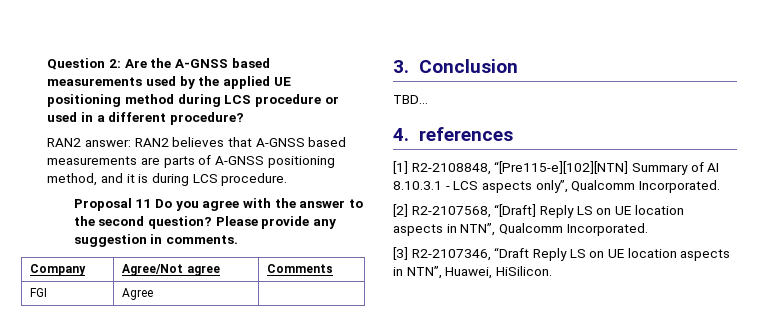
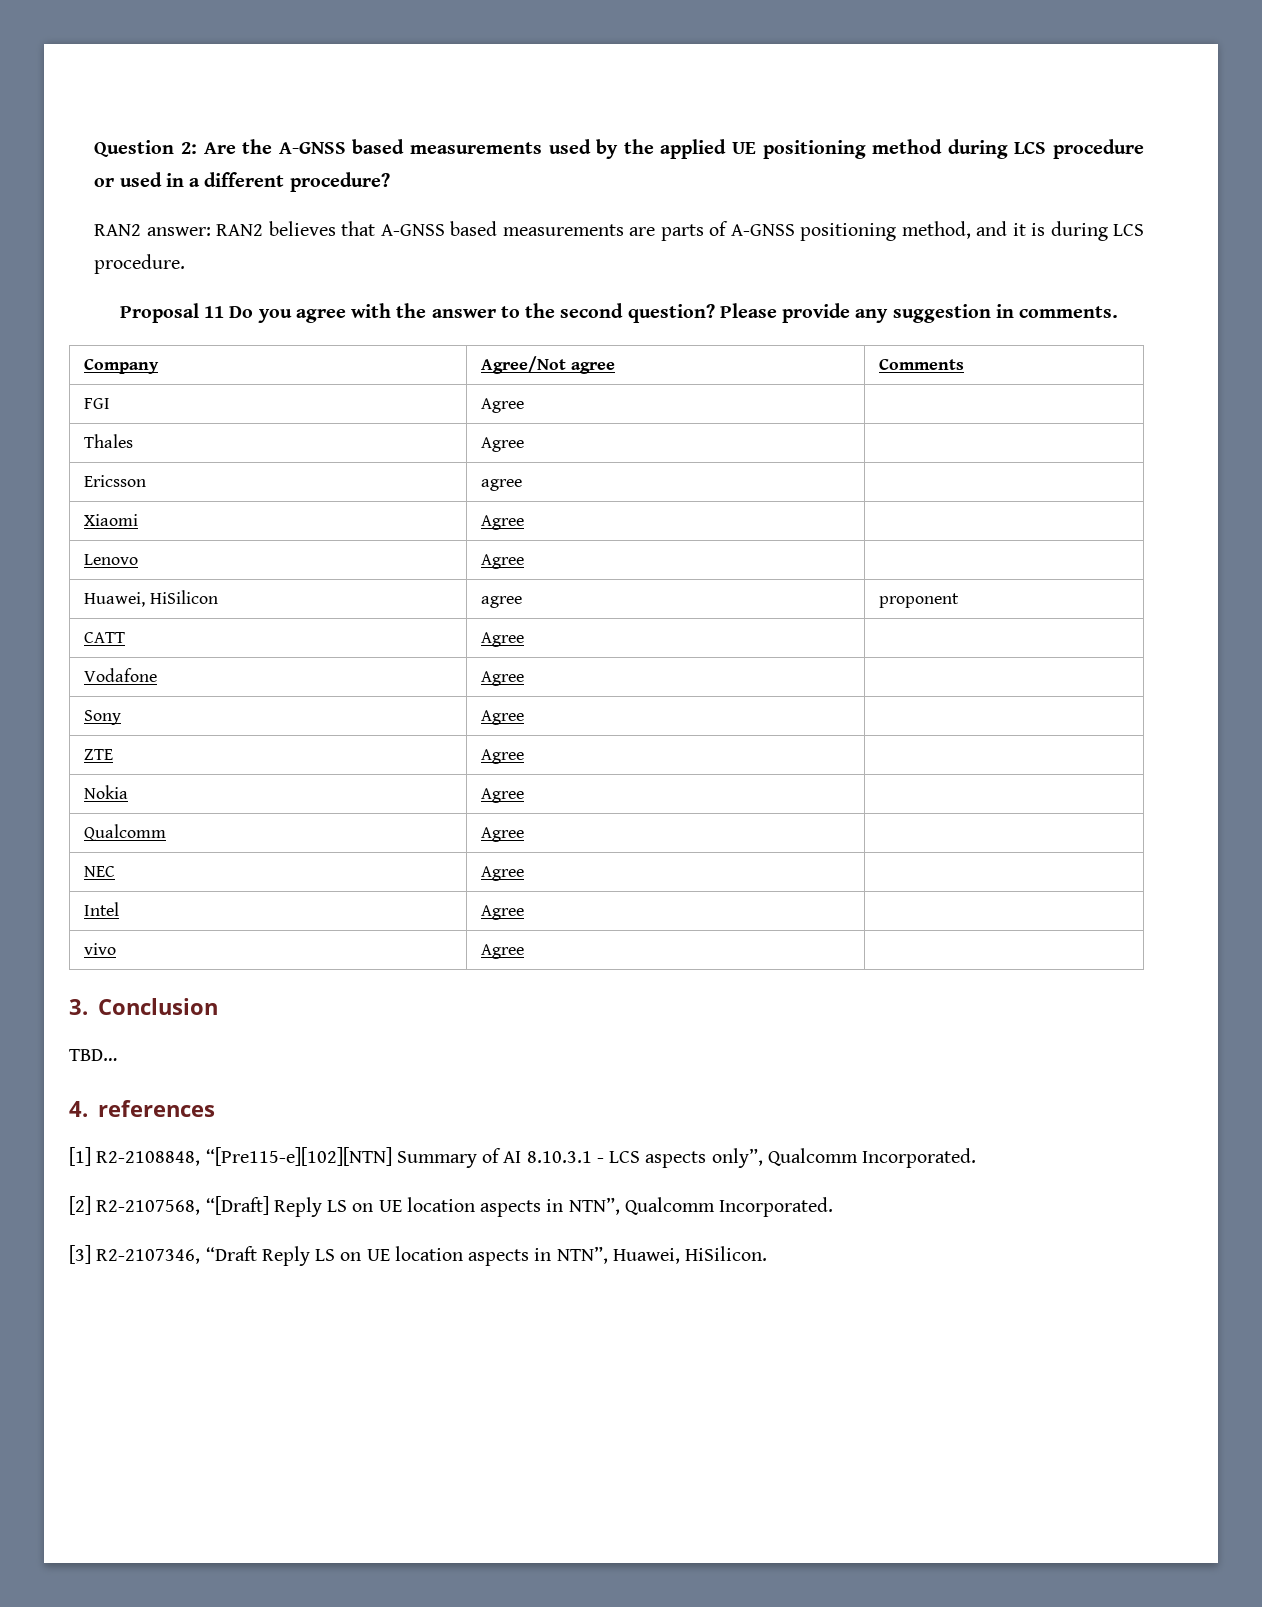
+ Thales | Agree |
+ Ericsson | agree |
+ Xiaomi | Agree |
+ Lenovo | Agree |
+ Huawei, HiSilicon | agree | proponent
+ CATT | Agree |
+ Vodafone | Agree |
+ Sony | Agree |
+ ZTE | Agree |
+ Nokia | Agree |
+ Qualcomm | Agree |
+ NEC | Agree |
+ Intel | Agree |
+ vivo | Agree |

